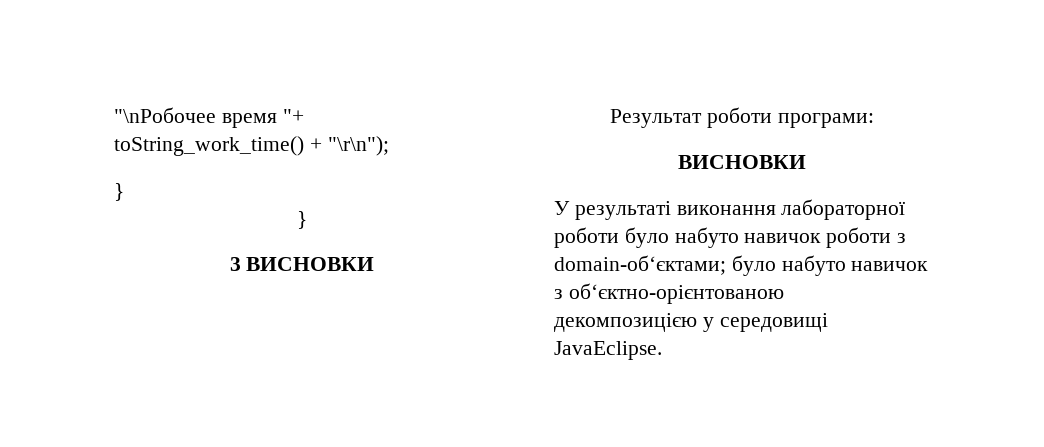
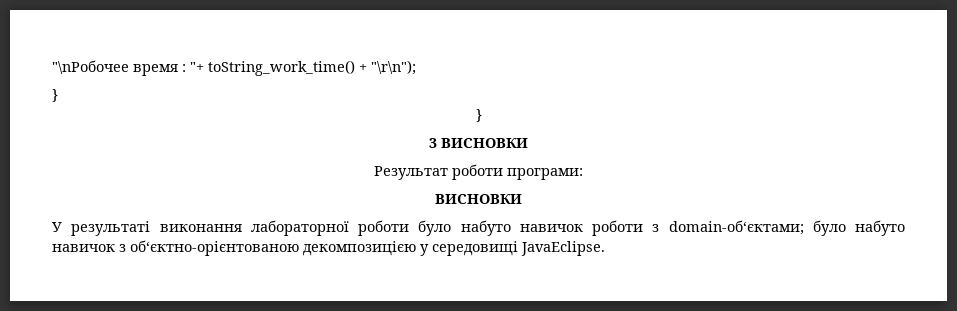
- "\nРобочее время "+ toString_work_time() + "\r\n");
+ "\nРобочее время : "+ toString_work_time() + "\r\n");

